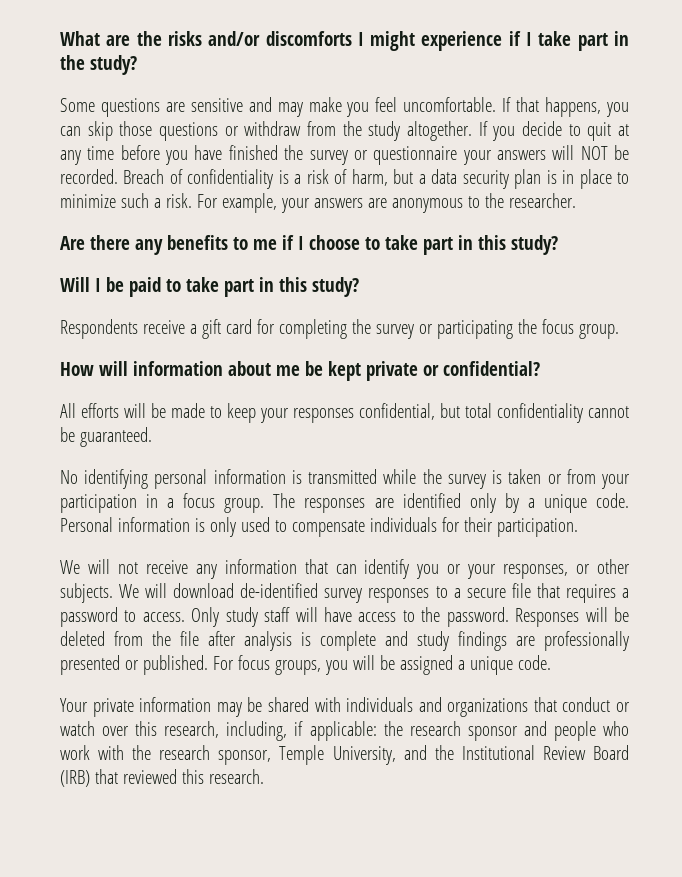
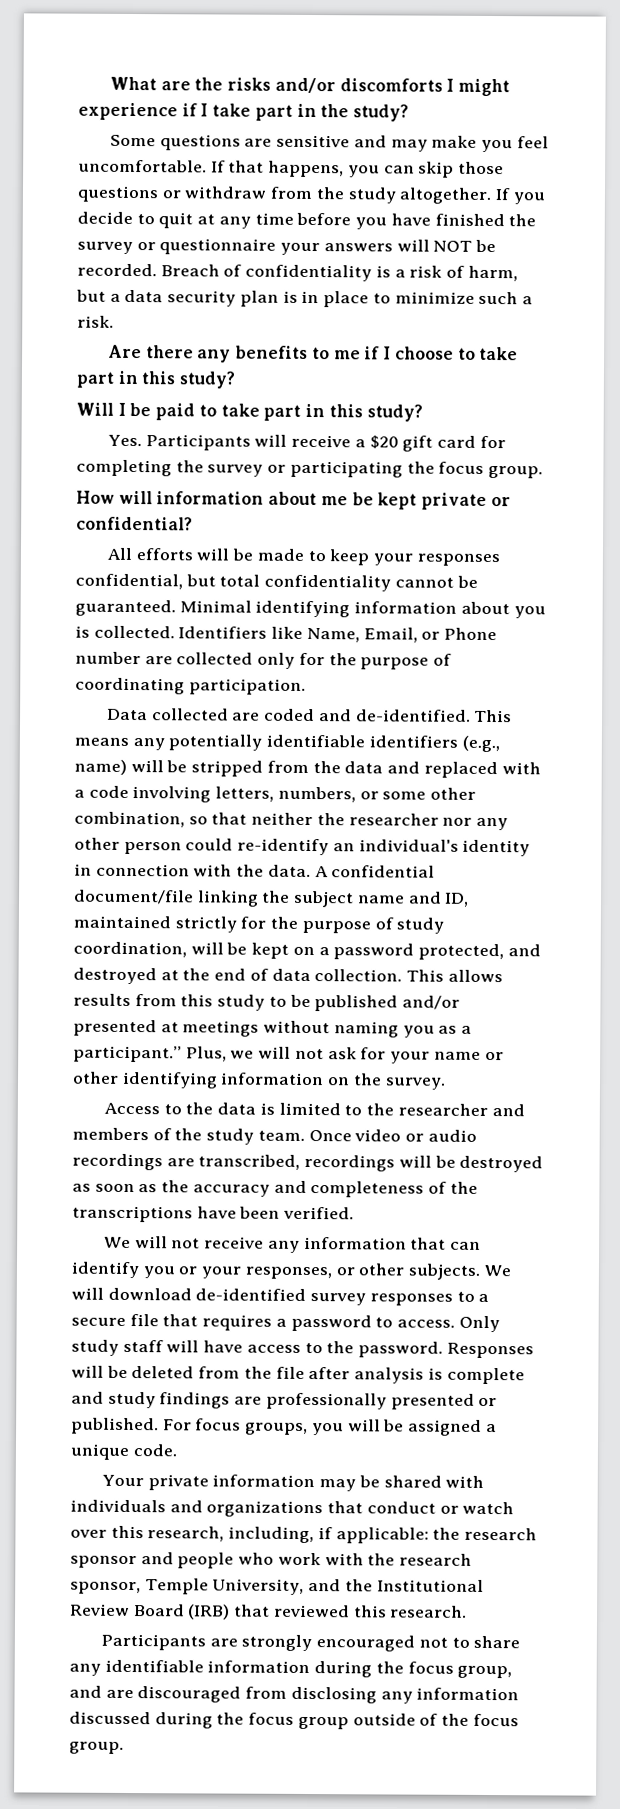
- For example, your answers are anonymous to the researcher.
- Respondents receive a gift card for completing the survey or participating the focus group.
+ Yes. Participants will receive a $20 gift card for completing the survey or participating the focus group.
- All efforts will be made to keep your responses confidential, but total confidentiality cannot be guaranteed.
- No identifying personal information is transmitted while the survey is taken or from your participation in a focus group. The responses are identified only by a unique code. Personal information is only used to compensate individuals for their participation.
+ All efforts will be made to keep your responses confidential, but total confidentiality cannot be guaranteed. Minimal identifying information about you is collected. Identifiers like Name, Email, or Phone number are collected only for the purpose of coordinating participation.
+ Data collected are coded and de-identified. This means any potentially identifiable identifiers (e.g., name) will be stripped from the data and replaced with a code involving letters, numbers, or some other combination, so that neither the researcher nor any other person could re-identify an individual's identity in connection with the data. A confidential document/file linking the subject name and ID, maintained strictly for the purpose of study coordination, will be kept on a password protected, and destroyed at the end of data collection. This allows results from this study to be published and/or presented at meetings without naming you as a participant.” Plus, we will not ask for your name or other identifying information on the survey.
+ Access to the data is limited to the researcher and members of the study team. Once video or audio recordings are transcribed, recordings will be destroyed as soon as the accuracy and completeness of the transcriptions have been verified.
+ Participants are strongly encouraged not to share any identifiable information during the focus group, and are discouraged from disclosing any information discussed during the focus group outside of the focus group.

